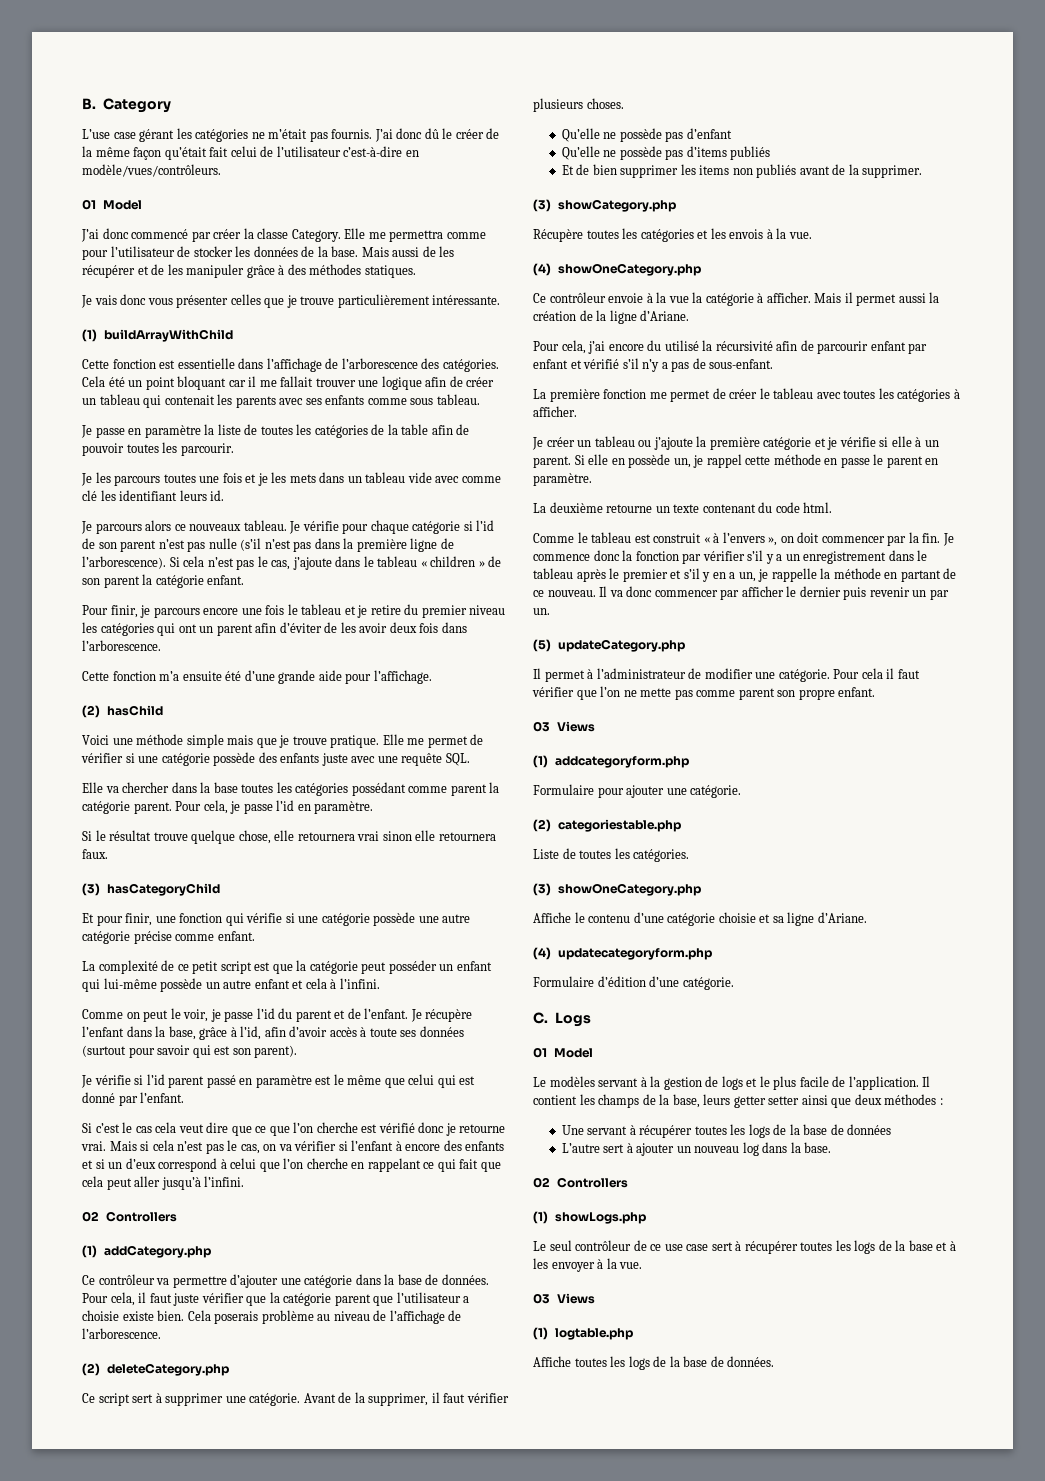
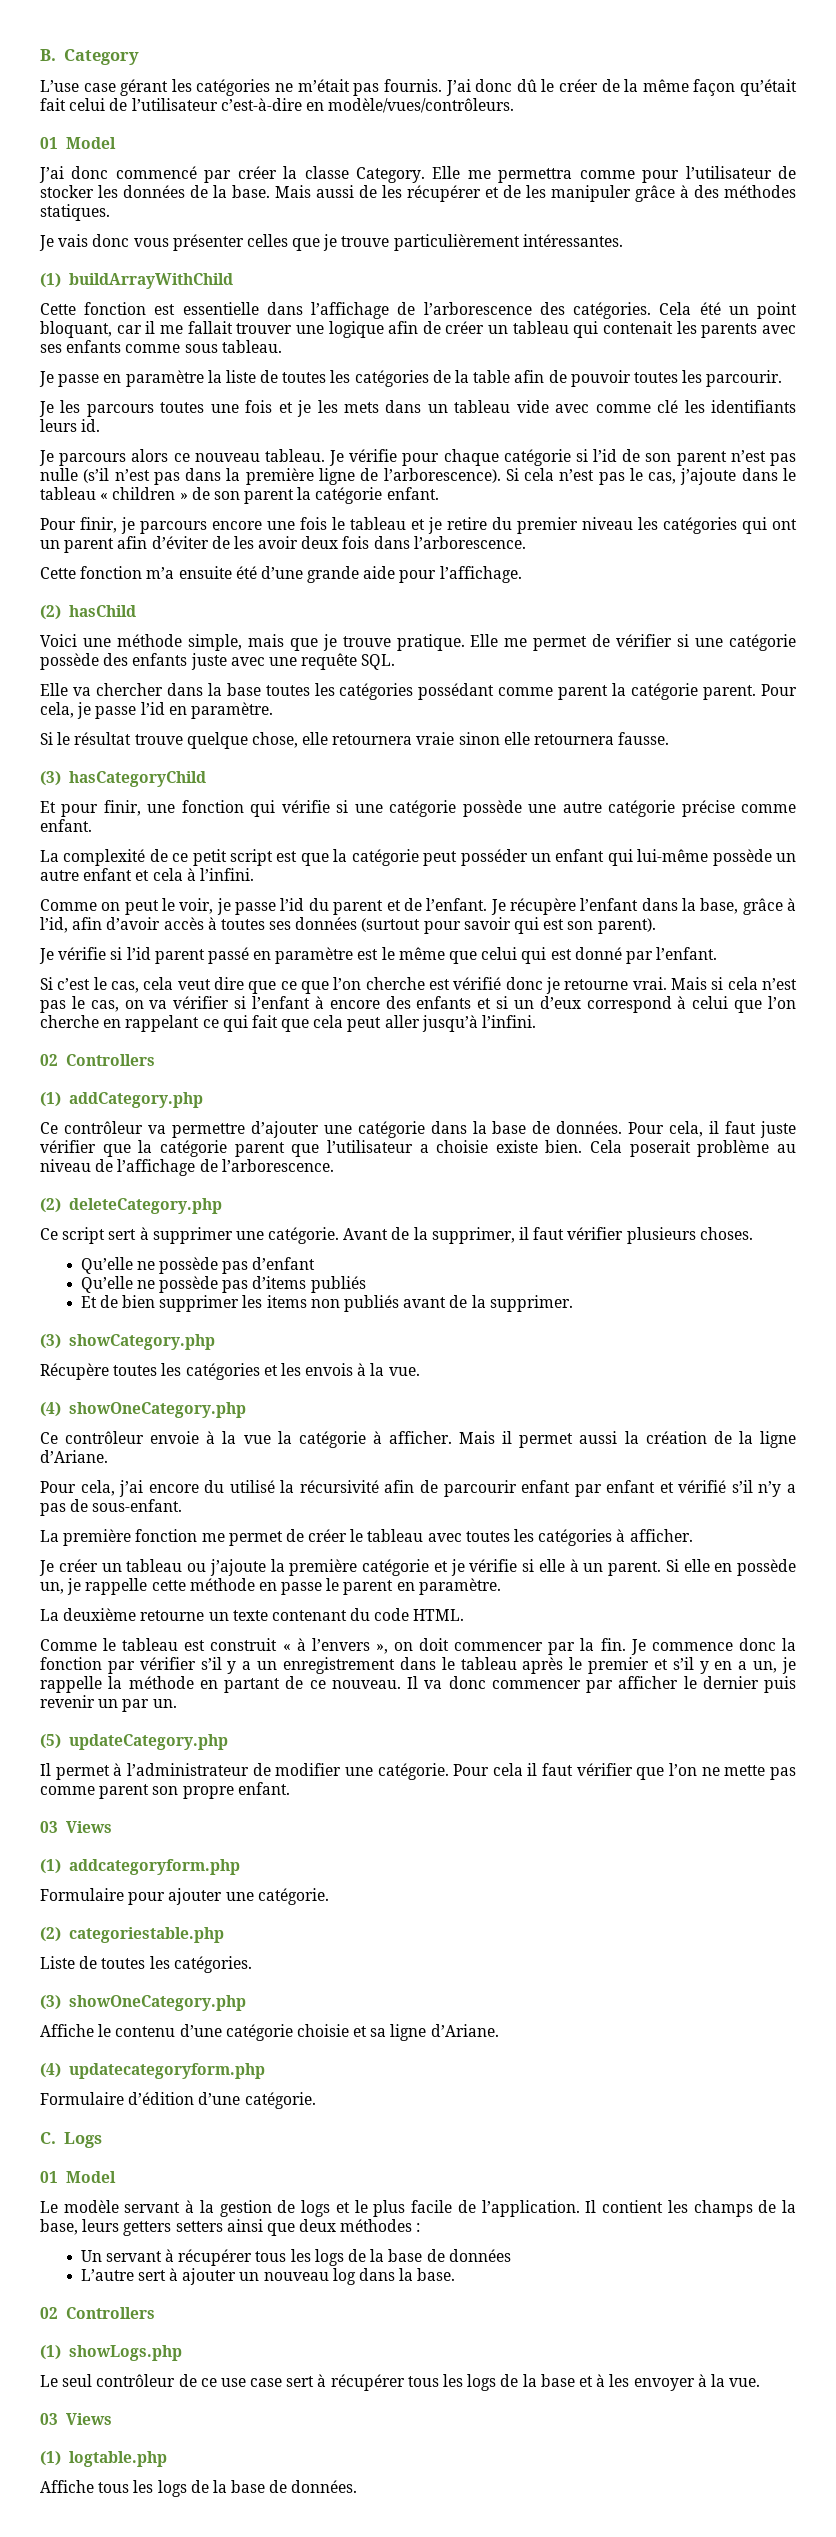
- Je vais donc vous présenter celles que je trouve particulièrement intéressante.
+ Je vais donc vous présenter celles que je trouve particulièrement intéressantes.
- Cela été un point bloquant car il me fallait trouver une logique afin de créer un tableau qui contenait les parents avec ses enfants comme sous tableau.
+ Cela été un point bloquant, car il me fallait trouver une logique afin de créer un tableau qui contenait les parents avec ses enfants comme sous tableau.
- Je les parcours toutes une fois et je les mets dans un tableau vide avec comme clé les identifiant leurs id.
+ Je les parcours toutes une fois et je les mets dans un tableau vide avec comme clé les identifiants leurs id.
- Je parcours alors ce nouveaux tableau.
+ Je parcours alors ce nouveau tableau.
- Voici une méthode simple mais que je trouve pratique.
+ Voici une méthode simple, mais que je trouve pratique.
- Si le résultat trouve quelque chose, elle retournera vrai sinon elle retournera faux.
+ Si le résultat trouve quelque chose, elle retournera vraie sinon elle retournera fausse.
- Je récupère l’enfant dans la base, grâce à l’id, afin d’avoir accès à toute ses données (surtout pour savoir qui est son parent).
+ Je récupère l’enfant dans la base, grâce à l’id, afin d’avoir accès à toutes ses données (surtout pour savoir qui est son parent).
- Si c’est le cas cela veut dire que ce que l’on cherche est vérifié donc je retourne vrai.
+ Si c’est le cas, cela veut dire que ce que l’on cherche est vérifié donc je retourne vrai.
- Cela poserais problème au niveau de l’affichage de l’arborescence.
+ Cela poserait problème au niveau de l’affichage de l’arborescence.
- Si elle en possède un, je rappel cette méthode en passe le parent en paramètre.
+ Si elle en possède un, je rappelle cette méthode en passe le parent en paramètre.
- La deuxième retourne un texte contenant du code html.
+ La deuxième retourne un texte contenant du code HTML.
- Le modèles servant à la gestion de logs et le plus facile de l’application.
+ Le modèle servant à la gestion de logs et le plus facile de l’application.
- Il contient les champs de la base, leurs getter setter ainsi que deux méthodes :
+ Il contient les champs de la base, leurs getters setters ainsi que deux méthodes :
- Une servant à récupérer toutes les logs de la base de données
+ Un servant à récupérer tous les logs de la base de données
- Le seul contrôleur de ce use case sert à récupérer toutes les logs de la base et à les envoyer à la vue.
+ Le seul contrôleur de ce use case sert à récupérer tous les logs de la base et à les envoyer à la vue.
- Affiche toutes les logs de la base de données.
+ Affiche tous les logs de la base de données.

